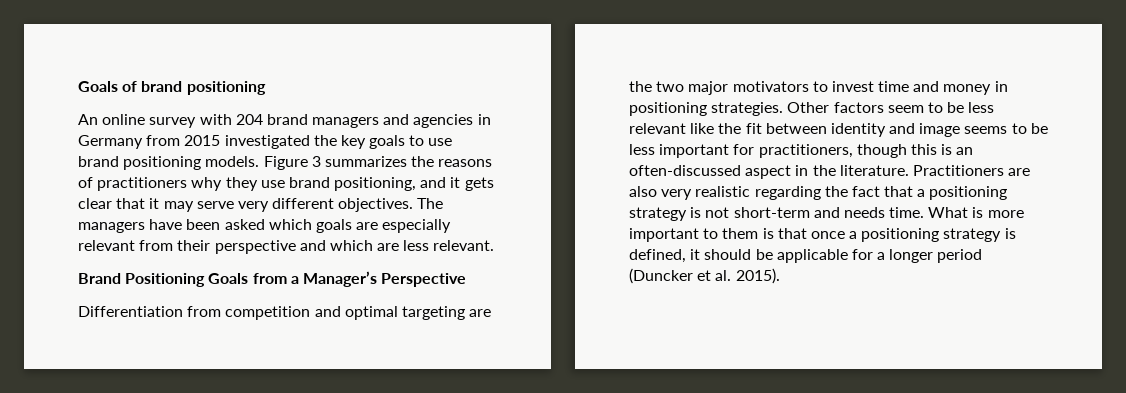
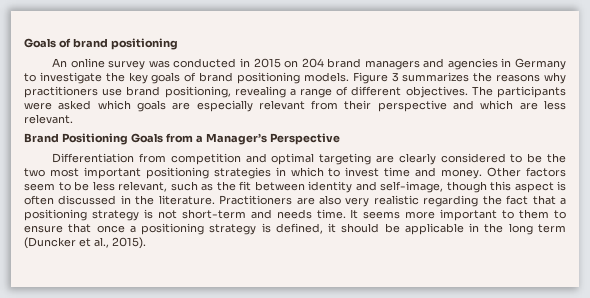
- An online survey with 204 brand managers and agencies in Germany from 2015 investigated the key goals to use brand positioning models.
+ An online survey was conducted in 2015 on 204 brand managers and agencies in Germany to investigate the key goals of brand positioning models.
- Figure 3 summarizes the reasons of practitioners why they use brand positioning, and it gets clear that it may serve very different objectives. The managers have been asked which goals are especially relevant from their perspective and which are less relevant.
+ Figure 3 summarizes the reasons why practitioners use brand positioning, revealing a range of different objectives. The participants were asked which goals are especially relevant from their perspective and which are less relevant.
- Differentiation from competition and optimal targeting are the two major motivators to invest time and money in positioning strategies.
+ Differentiation from competition and optimal targeting are clearly considered to be the two most important positioning strategies in which to invest time and money.
- Other factors seem to be less relevant like the fit between identity and image seems to be less important for practitioners, though this is an often-discussed aspect in the literature.
+ Other factors seem to be less relevant, such as the fit between identity and self-image, though this aspect is often discussed in the literature.
- What is more important to them is that once a positioning strategy is defined, it should be applicable for a longer period (Duncker et al. 2015).
+ It seems more important to them to ensure that once a positioning strategy is defined, it should be applicable in the long term (Duncker et al., 2015).

